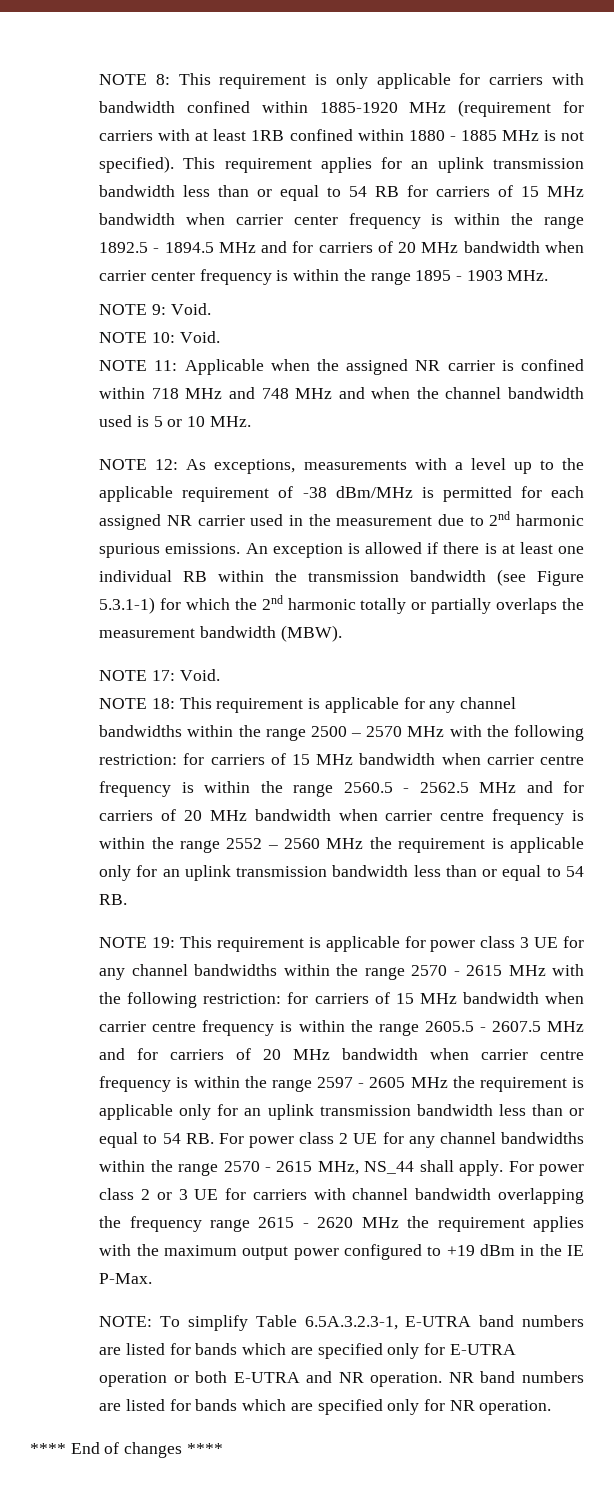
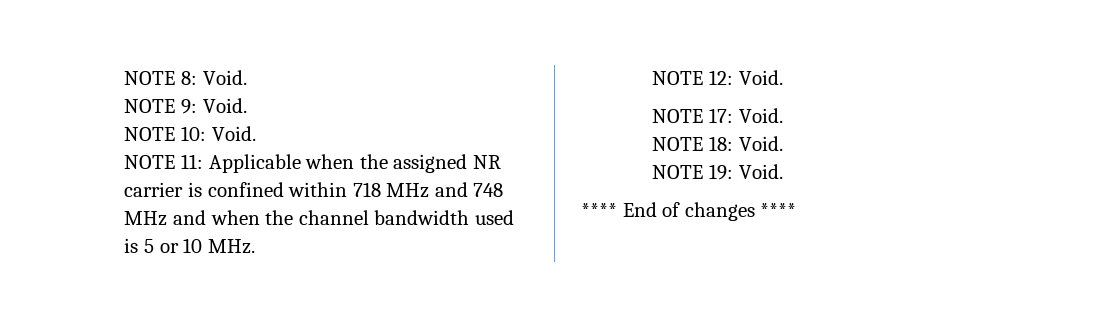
- NOTE 8: This requirement is only applicable for carriers with bandwidth confined within 1885-1920 MHz (requirement for carriers with at least 1RB confined within 1880 - 1885 MHz is not specified). This requirement applies for an uplink transmission bandwidth less than or equal to 54 RB for carriers of 15 MHz bandwidth when carrier center frequency is within the range 1892.5 - 1894.5 MHz and for carriers of 20 MHz bandwidth when carrier center frequency is within the range 1895 - 1903 MHz.
+ NOTE 8: Void.
- NOTE 12: As exceptions, measurements with a level up to the applicable requirement of -38 dBm/MHz is permitted for each assigned NR carrier used in the measurement due to 2nd harmonic spurious emissions. An exception is allowed if there is at least one individual RB within the transmission bandwidth (see Figure 5.3.1-1) for which the 2nd harmonic totally or partially overlaps the measurement bandwidth (MBW).
+ NOTE 12: Void.
- NOTE 18: This requirement is applicable for any channel bandwidths within the range 2500 – 2570 MHz with the following restriction: for carriers of 15 MHz bandwidth when carrier centre frequency is within the range 2560.5 - 2562.5 MHz and for carriers of 20 MHz bandwidth when carrier centre frequency is within the range 2552 – 2560 MHz the requirement is applicable only for an uplink transmission bandwidth less than or equal to 54 RB.
- NOTE 19: This requirement is applicable for power class 3 UE for any channel bandwidths within the range 2570 - 2615 MHz with the following restriction: for carriers of 15 MHz bandwidth when carrier centre frequency is within the range 2605.5 - 2607.5 MHz and for carriers of 20 MHz bandwidth when carrier centre frequency is within the range 2597 - 2605 MHz the requirement is applicable only for an uplink transmission bandwidth less than or equal to 54 RB. For power class 2 UE for any channel bandwidths within the range 2570 - 2615 MHz, NS_44 shall apply. For power class 2 or 3 UE for carriers with channel bandwidth overlapping the frequency range 2615 - 2620 MHz the requirement applies with the maximum output power configured to +19 dBm in the IE P-Max.
- NOTE: To simplify Table 6.5A.3.2.3-1, E-UTRA band numbers are listed for bands which are specified only for E-UTRA operation or both E-UTRA and NR operation. NR band numbers are listed for bands which are specified only for NR operation.
+ NOTE 18: Void.
+ NOTE 19: Void.

